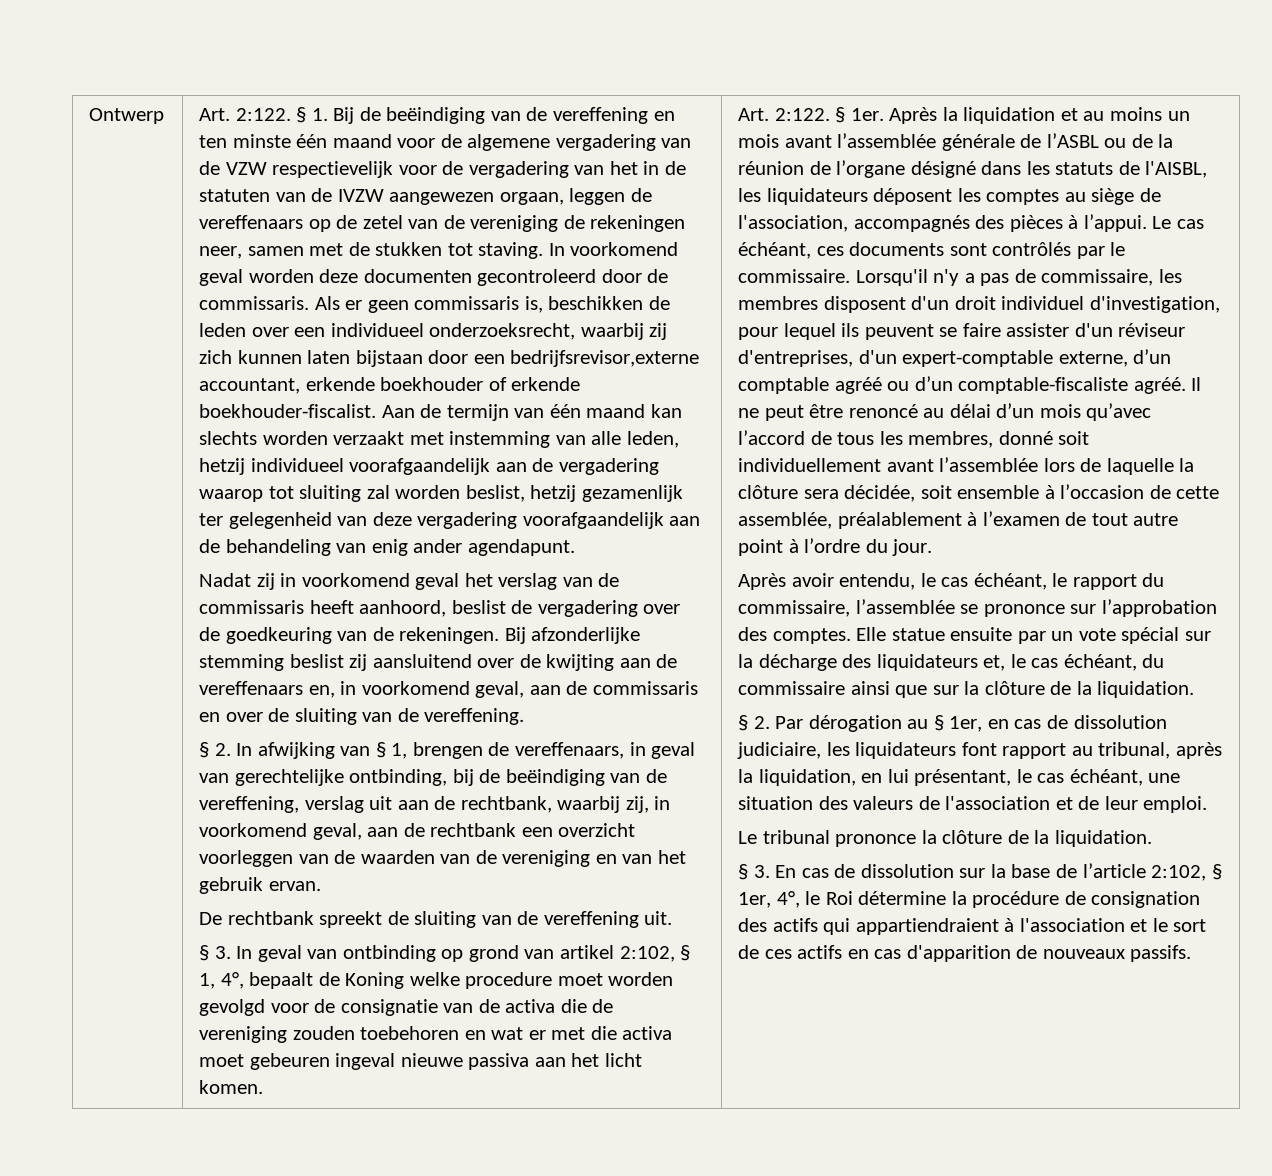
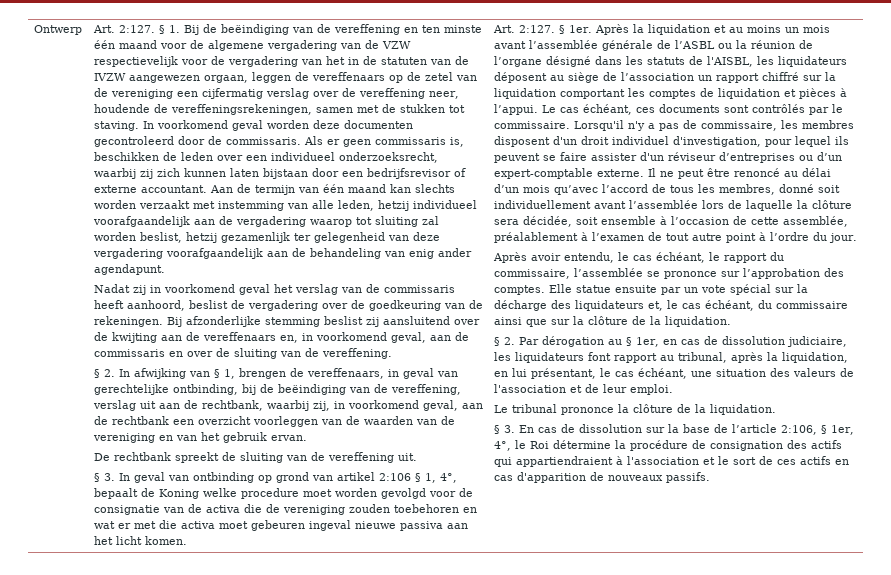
- Ontwerp | Art. 2:122.
+ Ontwerp | Art. 2:127.
- § 1. Bij de beëindiging van de vereffening en ten minste één maand voor de algemene vergadering van de VZW respectievelijk voor de vergadering van het in de statuten van de IVZW aangewezen orgaan, leggen de vereffenaars op de zetel van de vereniging de rekeningen neer, samen met de stukken tot staving.
+ § 1. Bij de beëindiging van de vereffening en ten minste één maand voor de algemene vergadering van de VZW respectievelijk voor de vergadering van het in de statuten van de IVZW aangewezen orgaan, leggen de vereffenaars op de zetel van de vereniging een cijfermatig verslag over de vereffening neer, houdende de vereffeningsrekeningen, samen met de stukken tot staving.
- Als er geen commissaris is, beschikken de leden over een individueel onderzoeksrecht, waarbij zij zich kunnen laten bijstaan door een bedrijfsrevisor,externe accountant, erkende boekhouder of erkende boekhouder-fiscalist.
+ Als er geen commissaris is, beschikken de leden over een individueel onderzoeksrecht, waarbij zij zich kunnen laten bijstaan door een bedrijfsrevisor of externe accountant.
- § 3. In geval van ontbinding op grond van artikel 2:102, § 1, 4°, bepaalt de Koning welke procedure moet worden gevolgd voor de consignatie van de activa die de vereniging zouden toebehoren en wat er met die activa moet gebeuren ingeval nieuwe passiva aan het licht komen. | Art. 2:122.
+ § 3. In geval van ontbinding op grond van artikel 2:106 § 1, 4°, bepaalt de Koning welke procedure moet worden gevolgd voor de consignatie van de activa die de vereniging zouden toebehoren en wat er met die activa moet gebeuren ingeval nieuwe passiva aan het licht komen. | Art. 2:127.
- Après la liquidation et au moins un mois avant l’assemblée générale de l’ASBL ou de la réunion de l’organe désigné dans les statuts de l'AISBL, les liquidateurs déposent les comptes au siège de l'association, accompagnés des pièces à l’appui.
+ Après la liquidation et au moins un mois avant l’assemblée générale de l’ASBL ou la réunion de l’organe désigné dans les statuts de l'AISBL, les liquidateurs déposent au siège de l’association un rapport chiffré sur la liquidation comportant les comptes de liquidation et pièces à l’appui.
- Lorsqu'il n'y a pas de commissaire, les membres disposent d'un droit individuel d'investigation, pour lequel ils peuvent se faire assister d'un réviseur d'entreprises, d'un expert-comptable externe, d’un comptable agréé ou d’un comptable-fiscaliste agréé.
+ Lorsqu'il n'y a pas de commissaire, les membres disposent d'un droit individuel d'investigation, pour lequel ils peuvent se faire assister d'un réviseur d’entreprises ou d’un expert-comptable externe.
- § 3. En cas de dissolution sur la base de l’article 2:102, § 1er, 4°, le Roi détermine la procédure de consignation des actifs qui appartiendraient à l'association et le sort de ces actifs en cas d'apparition de nouveaux passifs.
+ § 3. En cas de dissolution sur la base de l’article 2:106, § 1er, 4°, le Roi détermine la procédure de consignation des actifs qui appartiendraient à l'association et le sort de ces actifs en cas d'apparition de nouveaux passifs.

